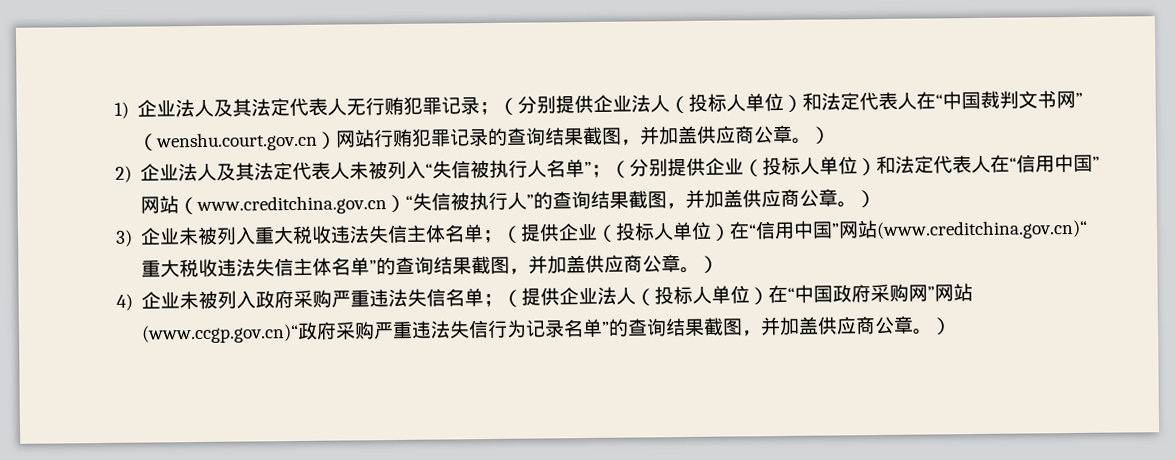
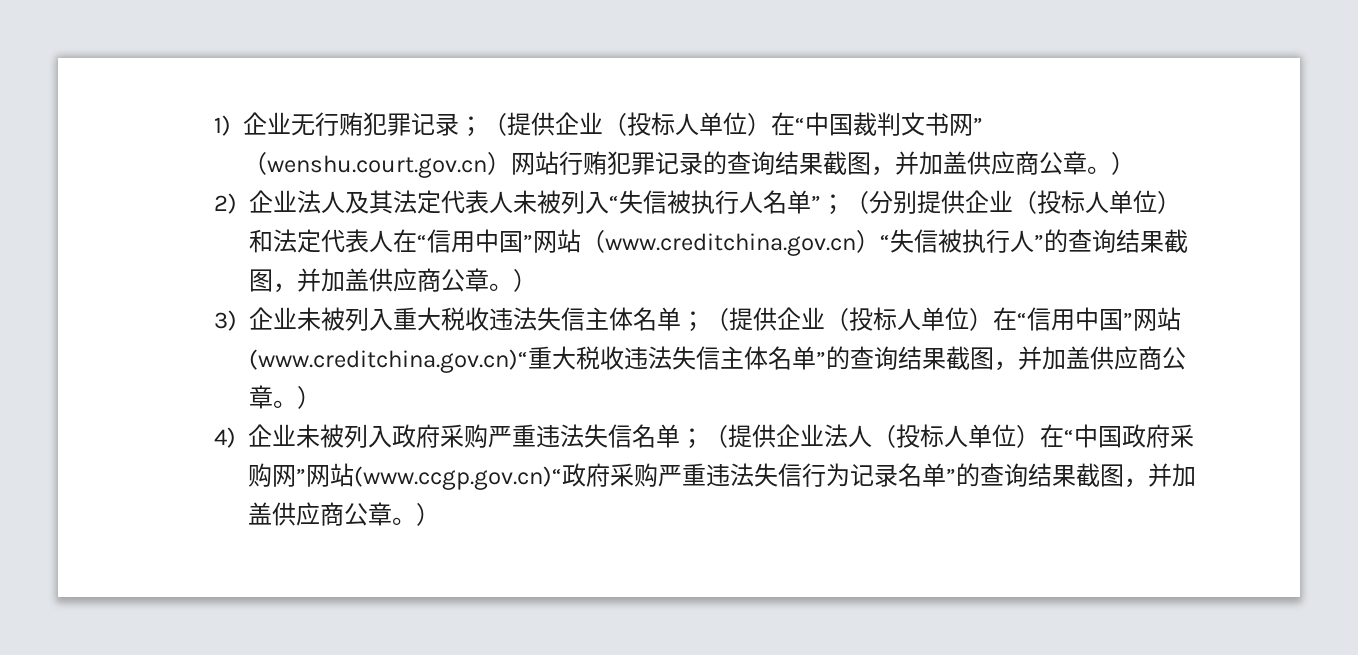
- 1)企业法人及其法定代表人无行贿犯罪记录；（分别提供企业法人（投标人单位）和法定代表人在“中国裁判文书网”（wenshu.court.gov.cn）网站行贿犯罪记录的查询结果截图，并加盖供应商公章。）
+ 1)企业无行贿犯罪记录；（提供企业（投标人单位）在“中国裁判文书网”（wenshu.court.gov.cn）网站行贿犯罪记录的查询结果截图，并加盖供应商公章。）

